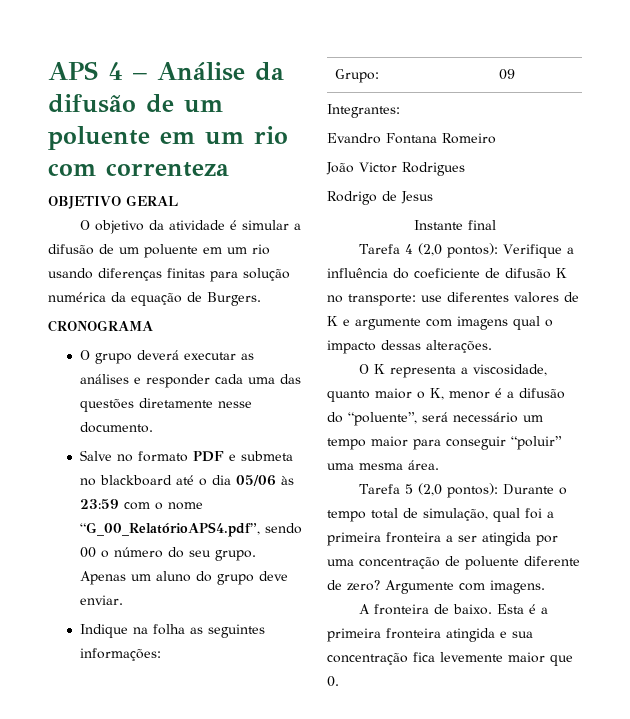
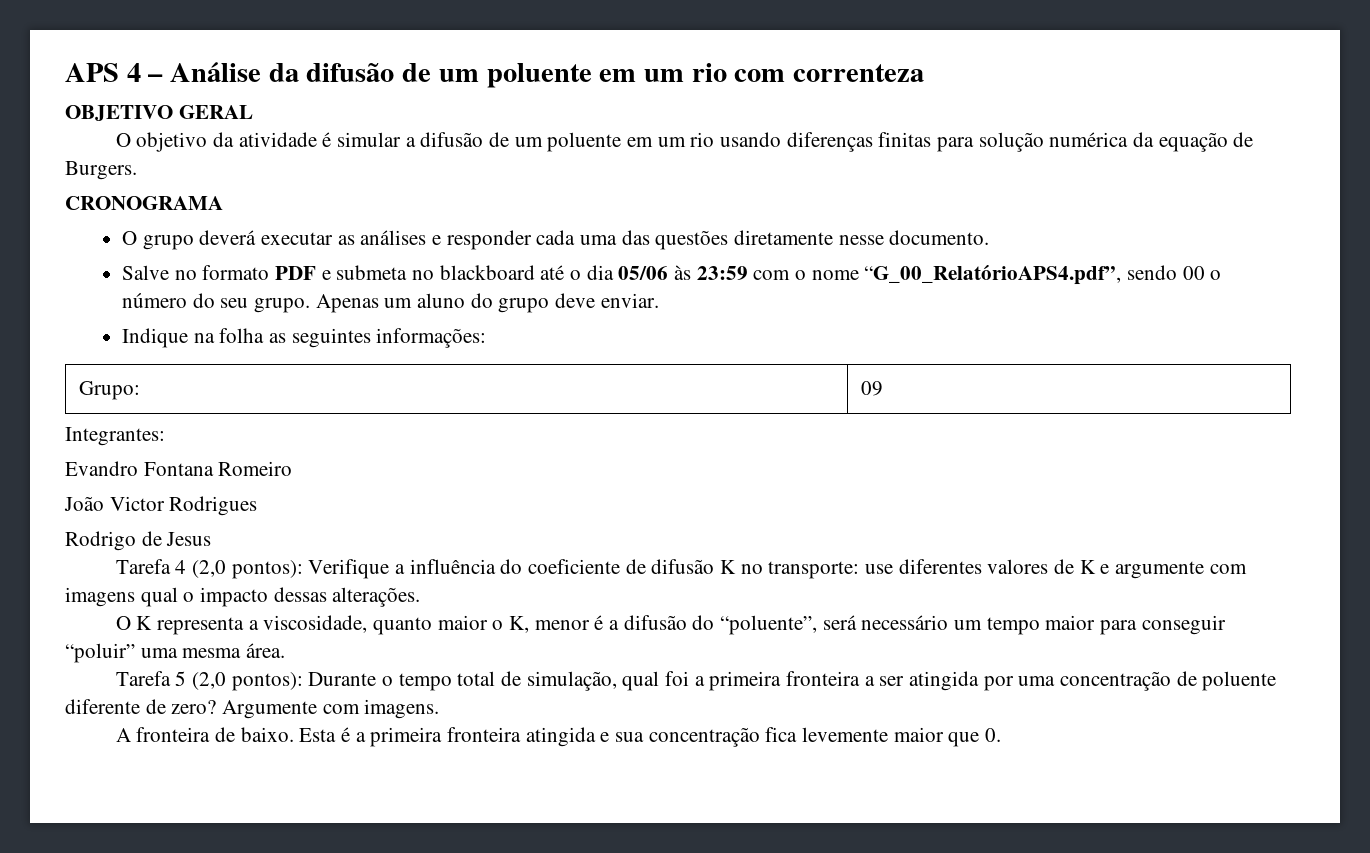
- Instante final

